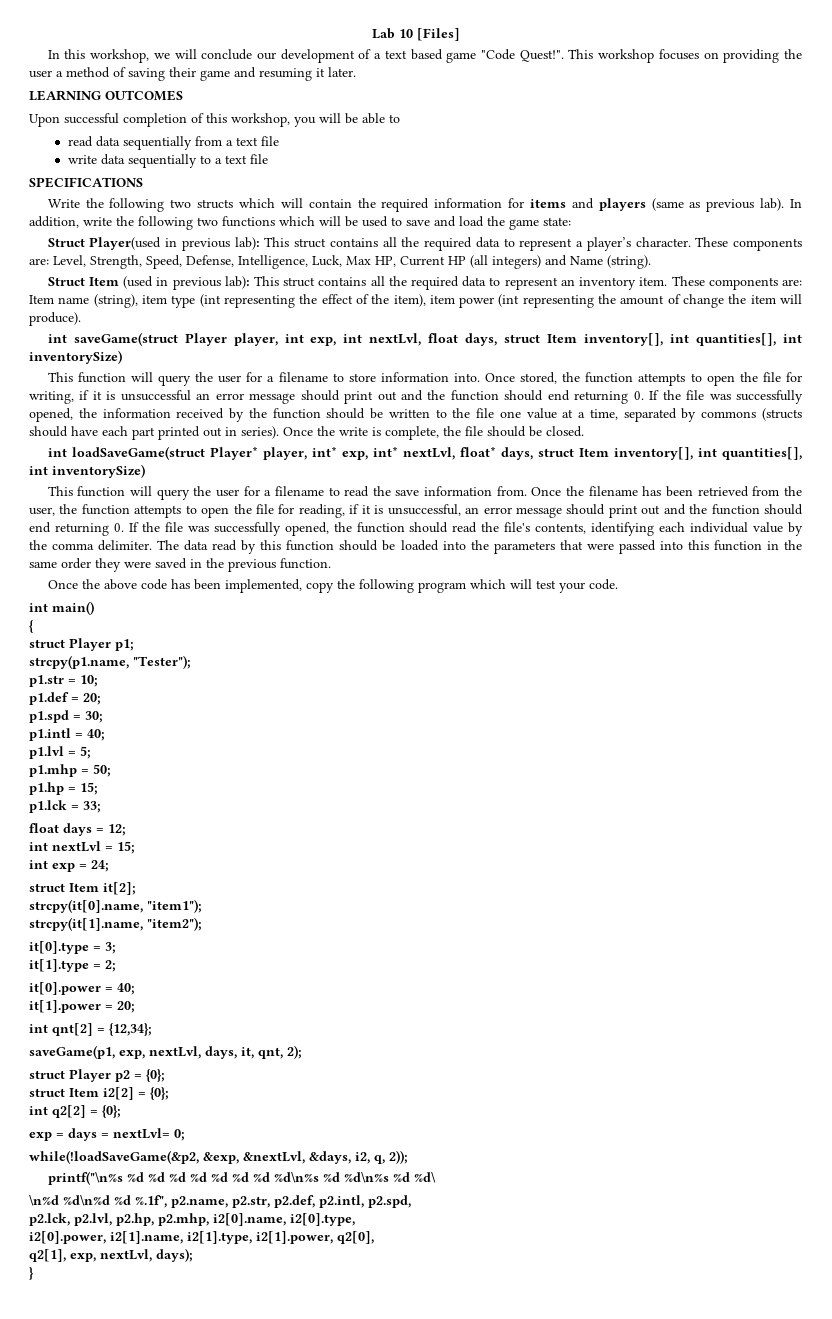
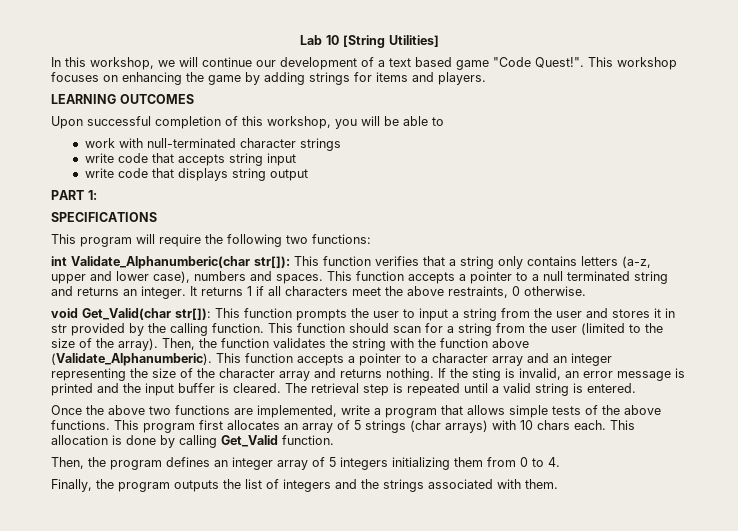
- Lab 10 [Files]
+ Lab 10 [String Utilities]
- In this workshop, we will conclude our development of a text based game "Code Quest!".
+ In this workshop, we will continue our development of a text based game "Code Quest!".
- This workshop focuses on providing the user a method of saving their game and resuming it later.
+ This workshop focuses on enhancing the game by adding strings for items and players.
- read data sequentially from a text file
- write data sequentially to a text file
+ work with null-terminated character strings
+ write code that accepts string input
+ write code that displays string output
+ PART 1:
  SPECIFICATIONS
- Write the following two structs which will contain the required information for items and players (same as previous lab). In addition, write the following two functions which will be used to save and load the game state:
- Struct Player(used in previous lab): This struct contains all the required data to represent a player’s character. These components are: Level, Strength, Speed, Defense, Intelligence, Luck, Max HP, Current HP (all integers) and Name (string).
- Struct Item (used in previous lab): This struct contains all the required data to represent an inventory item. These components are: Item name (string), item type (int representing the effect of the item), item power (int representing the amount of change the item will produce).
- int saveGame(struct Player player, int exp, int nextLvl, float days, struct Item inventory[], int quantities[], int inventorySize)
- This function will query the user for a filename to store information into. Once stored, the function attempts to open the file for writing, if it is unsuccessful an error message should print out and the function should end returning 0. If the file was successfully opened, the information received by the function should be written to the file one value at a time, separated by commons (structs should have each part printed out in series). Once the write is complete, the file should be closed.
- int loadSaveGame(struct Player* player, int* exp, int* nextLvl, float* days, struct Item inventory[], int quantities[], int inventorySize)
- This function will query the user for a filename to read the save information from. Once the filename has been retrieved from the user, the function attempts to open the file for reading, if it is unsuccessful, an error message should print out and the function should end returning 0. If the file was successfully opened, the function should read the file's contents, identifying each individual value by the comma delimiter. The data read by this function should be loaded into the parameters that were passed into this function in the same order they were saved in the previous function.
- Once the above code has been implemented, copy the following program which will test your code.
- int main()
- {
- struct Player p1;
- strcpy(p1.name, "Tester");
- p1.str = 10;
- p1.def = 20;
- p1.spd = 30;
- p1.intl = 40;
- p1.lvl = 5;
- p1.mhp = 50;
- p1.hp = 15;
- p1.lck = 33;
- float days = 12;
- int nextLvl = 15;
- int exp = 24;
- struct Item it[2];
- strcpy(it[0].name, "item1");
- strcpy(it[1].name, "item2");
- it[0].type = 3;
- it[1].type = 2;
- it[0].power = 40;
- it[1].power = 20;
- int qnt[2] = {12,34};
- saveGame(p1, exp, nextLvl, days, it, qnt, 2);
- struct Player p2 = {0};
- struct Item i2[2] = {0};
- int q2[2] = {0};
- exp = days = nextLvl= 0;
- while(!loadSaveGame(&p2, &exp, &nextLvl, &days, i2, q, 2));
- printf("\n%s %d %d %d %d %d %d %d %d\n%s %d %d\n%s %d %d\
- \n%d %d\n%d %d %.1f", p2.name, p2.str, p2.def, p2.intl, p2.spd,
- p2.lck, p2.lvl, p2.hp, p2.mhp, i2[0].name, i2[0].type,
- i2[0].power, i2[1].name, i2[1].type, i2[1].power, q2[0],
- q2[1], exp, nextLvl, days);
- }
+ This program will require the following two functions:
+ int Validate_Alphanumberic(char str[]): This function verifies that a string only contains letters (a-z, upper and lower case), numbers and spaces. This function accepts a pointer to a null terminated string and returns an integer. It returns 1 if all characters meet the above restraints, 0 otherwise.
+ void Get_Valid(char str[]): This function prompts the user to input a string from the user and stores it in str provided by the calling function. This function should scan for a string from the user (limited to the size of the array). Then, the function validates the string with the function above (Validate_Alphanumberic). This function accepts a pointer to a character array and an integer representing the size of the character array and returns nothing. If the sting is invalid, an error message is printed and the input buffer is cleared. The retrieval step is repeated until a valid string is entered.
+ Once the above two functions are implemented, write a program that allows simple tests of the above functions. This program first allocates an array of 5 strings (char arrays) with 10 chars each. This allocation is done by calling Get_Valid function.
+ Then, the program defines an integer array of 5 integers initializing them from 0 to 4.
+ Finally, the program outputs the list of integers and the strings associated with them.

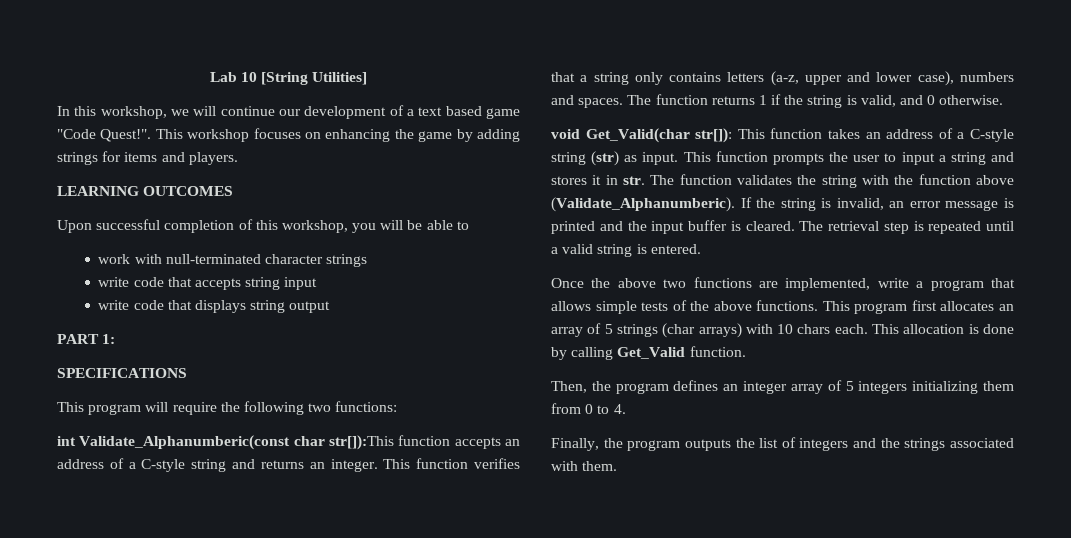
- int Validate_Alphanumberic(char str[]): This function verifies that a string only contains letters (a-z, upper and lower case), numbers and spaces.
+ int Validate_Alphanumberic(const char str[]):This function accepts an address of a C-style string and returns an integer. This function verifies that a string only contains letters (a-z, upper and lower case), numbers and spaces.
- This function accepts a pointer to a null terminated string and returns an integer. It returns 1 if all characters meet the above restraints, 0 otherwise.
+ The function returns 1 if the string is valid, and 0 otherwise.
- void Get_Valid(char str[]): This function prompts the user to input a string from the user and stores it in str provided by the calling function. This function should scan for a string from the user (limited to the size of the array). Then, the function validates the string with the function above (Validate_Alphanumberic).
+ void Get_Valid(char str[]): This function takes an address of a C-style string (str) as input. This function prompts the user to input a string and stores it in str. The function validates the string with the function above (Validate_Alphanumberic).
- This function accepts a pointer to a character array and an integer representing the size of the character array and returns nothing.
- If the sting is invalid, an error message is printed and the input buffer is cleared.
+ If the string is invalid, an error message is printed and the input buffer is cleared.

